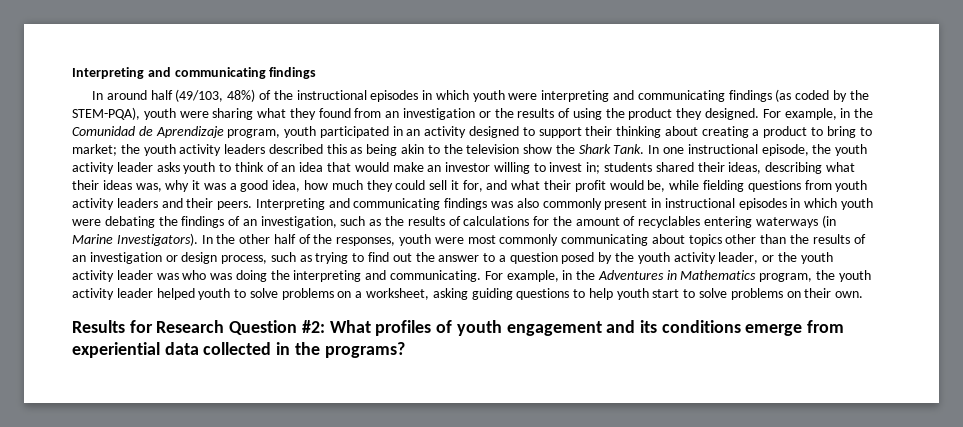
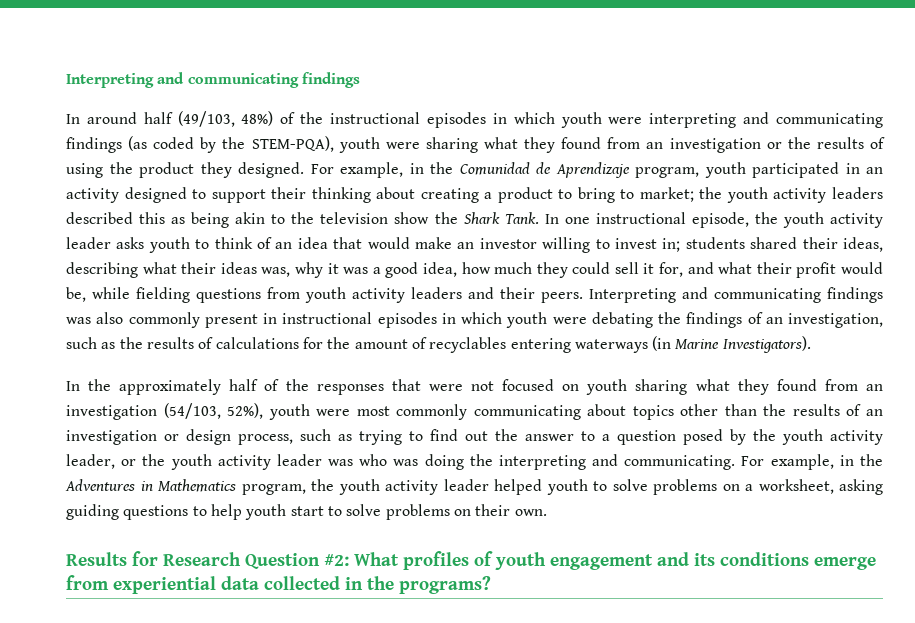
- Interpreting and communicating findings was also commonly present in instructional episodes in which youth were debating the findings of an investigation, such as the results of calculations for the amount of recyclables entering waterways (in Marine Investigators). In the other half of the responses, youth were most commonly communicating about topics other than the results of an investigation or design process, such as trying to find out the answer to a question posed by the youth activity leader, or the youth activity leader was who was doing the interpreting and communicating.
+ Interpreting and communicating findings was also commonly present in instructional episodes in which youth were debating the findings of an investigation, such as the results of calculations for the amount of recyclables entering waterways (in Marine Investigators).
+ In the approximately half of the responses that were not focused on youth sharing what they found from an investigation (54/103, 52%), youth were most commonly communicating about topics other than the results of an investigation or design process, such as trying to find out the answer to a question posed by the youth activity leader, or the youth activity leader was who was doing the interpreting and communicating.

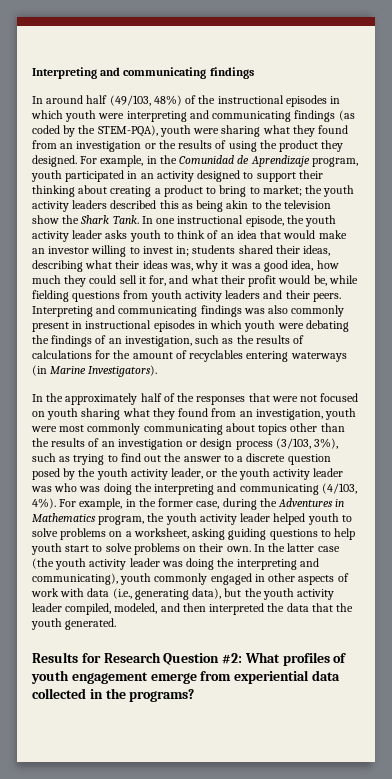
- In the approximately half of the responses that were not focused on youth sharing what they found from an investigation (54/103, 52%), youth were most commonly communicating about topics other than the results of an investigation or design process, such as trying to find out the answer to a question posed by the youth activity leader, or the youth activity leader was who was doing the interpreting and communicating. For example, in the Adventures in Mathematics program, the youth activity leader helped youth to solve problems on a worksheet, asking guiding questions to help youth start to solve problems on their own.
+ In the approximately half of the responses that were not focused on youth sharing what they found from an investigation, youth were most commonly communicating about topics other than the results of an investigation or design process (3/103, 3%), such as trying to find out the answer to a discrete question posed by the youth activity leader, or the youth activity leader was who was doing the interpreting and communicating (4/103, 4%). For example, in the former case, during the Adventures in Mathematics program, the youth activity leader helped youth to solve problems on a worksheet, asking guiding questions to help youth start to solve problems on their own. In the latter case (the youth activity leader was doing the interpreting and communicating), youth commonly engaged in other aspects of work with data (i.e., generating data), but the youth activity leader compiled, modeled, and then interpreted the data that the youth generated.
- Results for Research Question #2: What profiles of youth engagement and its conditions emerge from experiential data collected in the programs?
+ Results for Research Question #2: What profiles of youth engagement emerge from experiential data collected in the programs?

